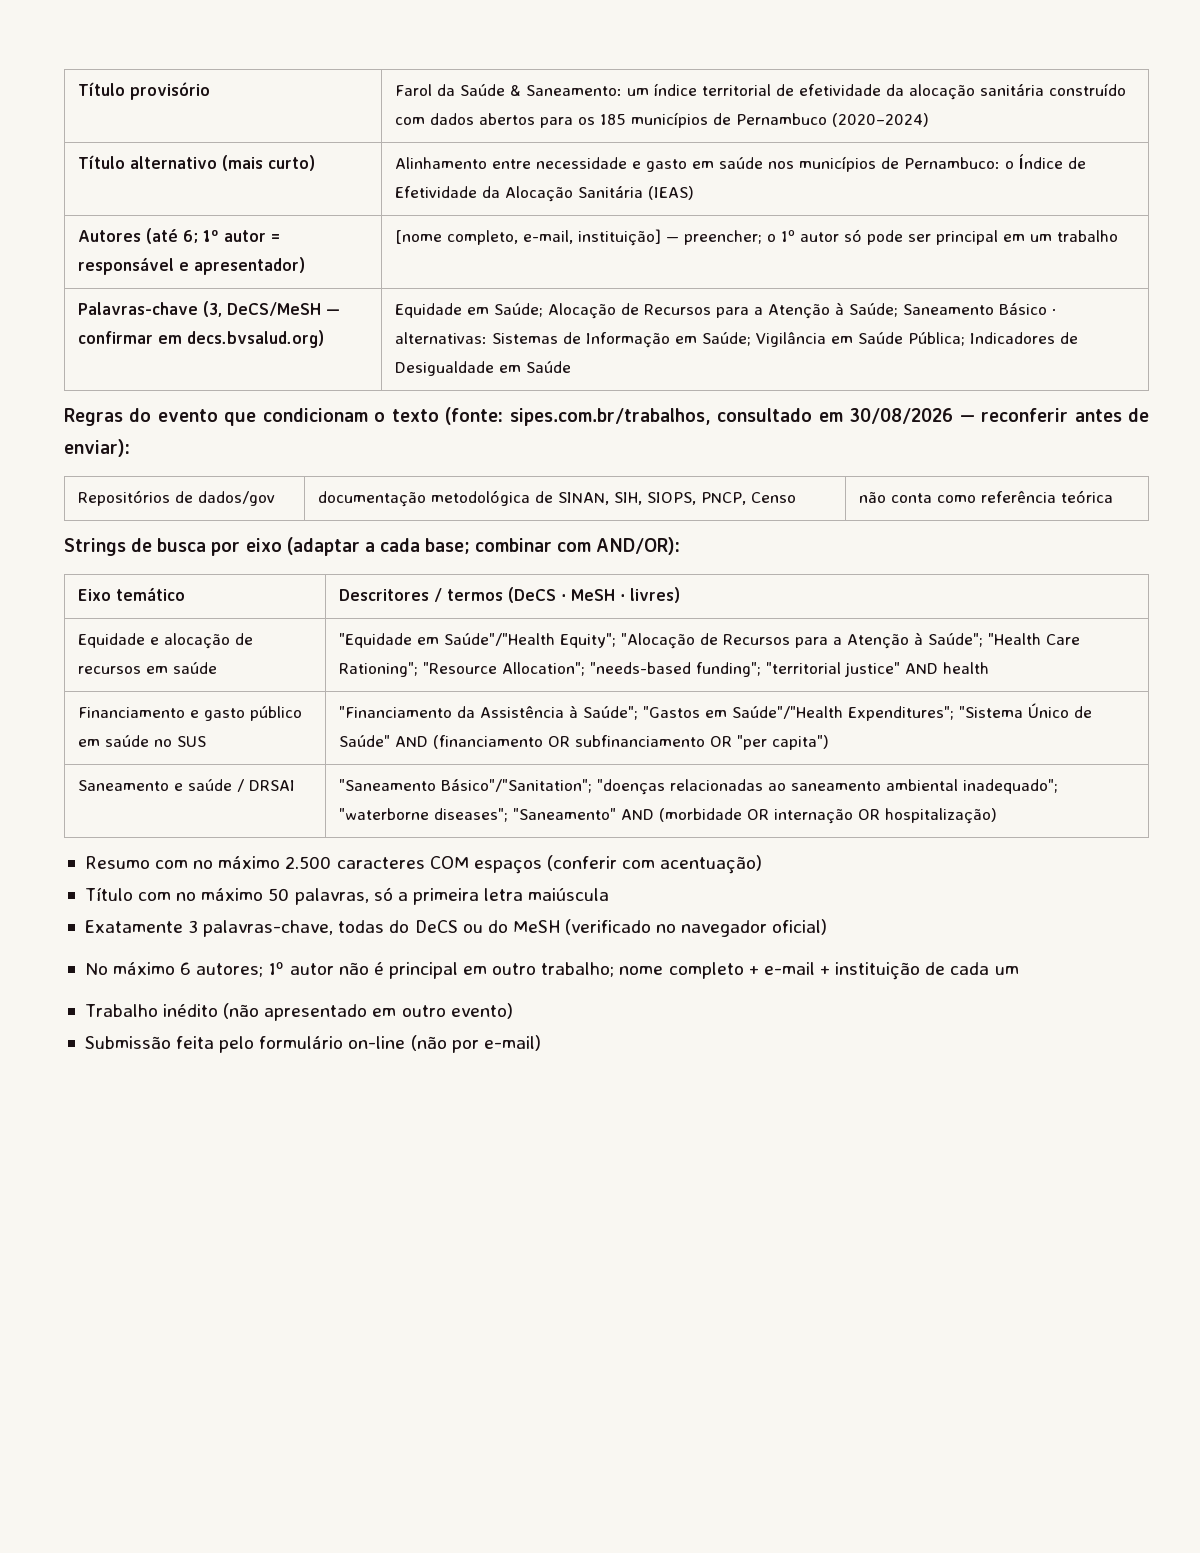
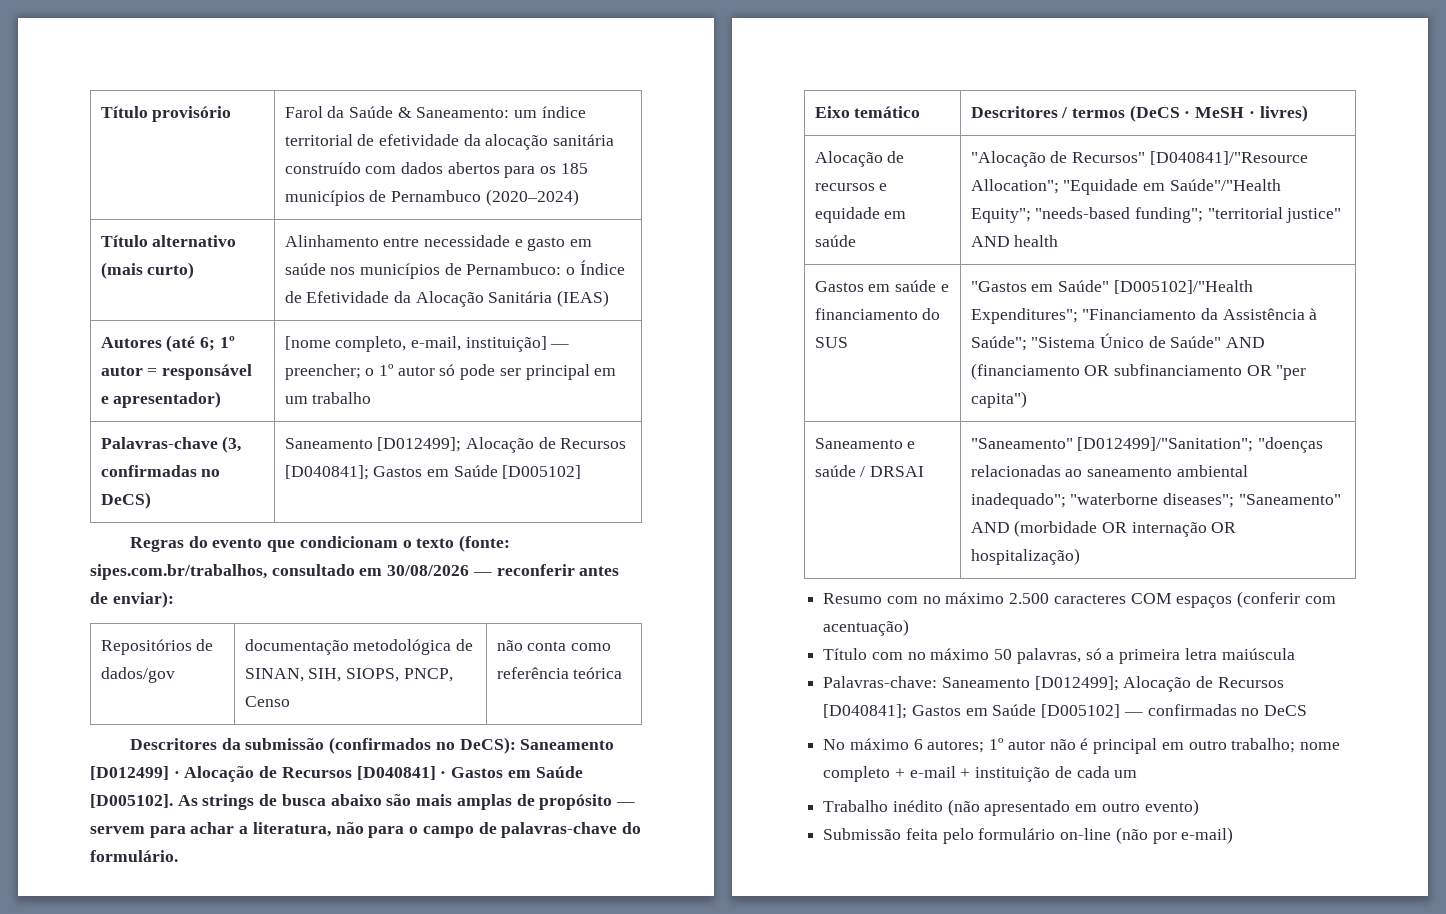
- Palavras-chave (3, DeCS/MeSH — confirmar em decs.bvsalud.org) | Equidade em Saúde; Alocação de Recursos para a Atenção à Saúde; Saneamento Básico · alternativas: Sistemas de Informação em Saúde; Vigilância em Saúde Pública; Indicadores de Desigualdade em Saúde
+ Palavras-chave (3, confirmadas no DeCS) | Saneamento [D012499]; Alocação de Recursos [D040841]; Gastos em Saúde [D005102]
- Strings de busca por eixo (adaptar a cada base; combinar com AND/OR):
+ Descritores da submissão (confirmados no DeCS): Saneamento [D012499] · Alocação de Recursos [D040841] · Gastos em Saúde [D005102]. As strings de busca abaixo são mais amplas de propósito — servem para achar a literatura, não para o campo de palavras-chave do formulário.
- Equidade e alocação de recursos em saúde | "Equidade em Saúde"/"Health Equity"; "Alocação de Recursos para a Atenção à Saúde"; "Health Care Rationing"; "Resource Allocation"; "needs-based funding"; "territorial justice" AND health
+ Alocação de recursos e equidade em saúde | "Alocação de Recursos" [D040841]/"Resource Allocation"; "Equidade em Saúde"/"Health Equity"; "needs-based funding"; "territorial justice" AND health
- Financiamento e gasto público em saúde no SUS | "Financiamento da Assistência à Saúde"; "Gastos em Saúde"/"Health Expenditures"; "Sistema Único de Saúde" AND (financiamento OR subfinanciamento OR "per capita")
+ Gastos em saúde e financiamento do SUS | "Gastos em Saúde" [D005102]/"Health Expenditures"; "Financiamento da Assistência à Saúde"; "Sistema Único de Saúde" AND (financiamento OR subfinanciamento OR "per capita")
- Saneamento e saúde / DRSAI | "Saneamento Básico"/"Sanitation"; "doenças relacionadas ao saneamento ambiental inadequado"; "waterborne diseases"; "Saneamento" AND (morbidade OR internação OR hospitalização)
+ Saneamento e saúde / DRSAI | "Saneamento" [D012499]/"Sanitation"; "doenças relacionadas ao saneamento ambiental inadequado"; "waterborne diseases"; "Saneamento" AND (morbidade OR internação OR hospitalização)
- Exatamente 3 palavras-chave, todas do DeCS ou do MeSH (verificado no navegador oficial)
+ Palavras-chave: Saneamento [D012499]; Alocação de Recursos [D040841]; Gastos em Saúde [D005102] — confirmadas no DeCS

